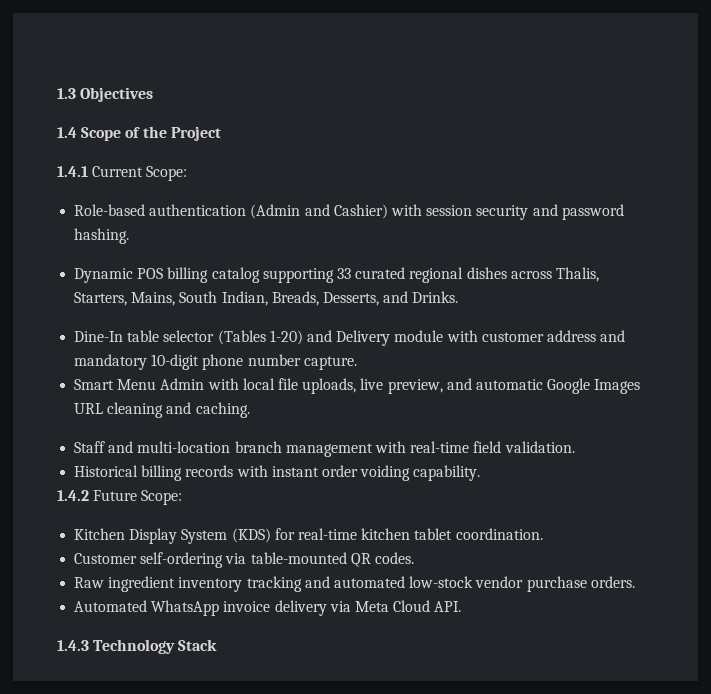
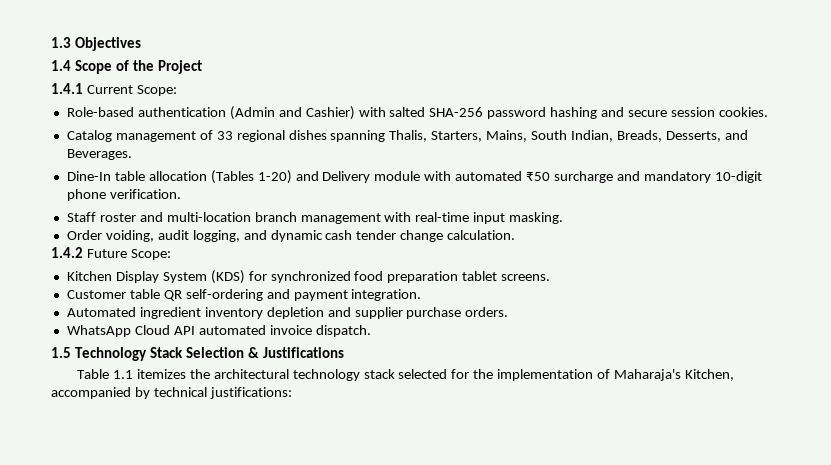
- Role-based authentication (Admin and Cashier) with session security and password hashing.
- Dynamic POS billing catalog supporting 33 curated regional dishes across Thalis, Starters, Mains, South Indian, Breads, Desserts, and Drinks.
+ Role-based authentication (Admin and Cashier) with salted SHA-256 password hashing and secure session cookies.
+ Catalog management of 33 regional dishes spanning Thalis, Starters, Mains, South Indian, Breads, Desserts, and Beverages.
- Dine-In table selector (Tables 1-20) and Delivery module with customer address and mandatory 10-digit phone number capture.
- Smart Menu Admin with local file uploads, live preview, and automatic Google Images URL cleaning and caching.
+ Dine-In table allocation (Tables 1-20) and Delivery module with automated ₹50 surcharge and mandatory 10-digit phone verification.
- Staff and multi-location branch management with real-time field validation.
- Historical billing records with instant order voiding capability.
+ Staff roster and multi-location branch management with real-time input masking.
+ Order voiding, audit logging, and dynamic cash tender change calculation.
- Kitchen Display System (KDS) for real-time kitchen tablet coordination.
- Customer self-ordering via table-mounted QR codes.
- Raw ingredient inventory tracking and automated low-stock vendor purchase orders.
- Automated WhatsApp invoice delivery via Meta Cloud API.
- 1.4.3 Technology Stack
+ Kitchen Display System (KDS) for synchronized food preparation tablet screens.
+ Customer table QR self-ordering and payment integration.
+ Automated ingredient inventory depletion and supplier purchase orders.
+ WhatsApp Cloud API automated invoice dispatch.
+ 1.5 Technology Stack Selection & Justifications
+ Table 1.1 itemizes the architectural technology stack selected for the implementation of Maharaja's Kitchen, accompanied by technical justifications:

